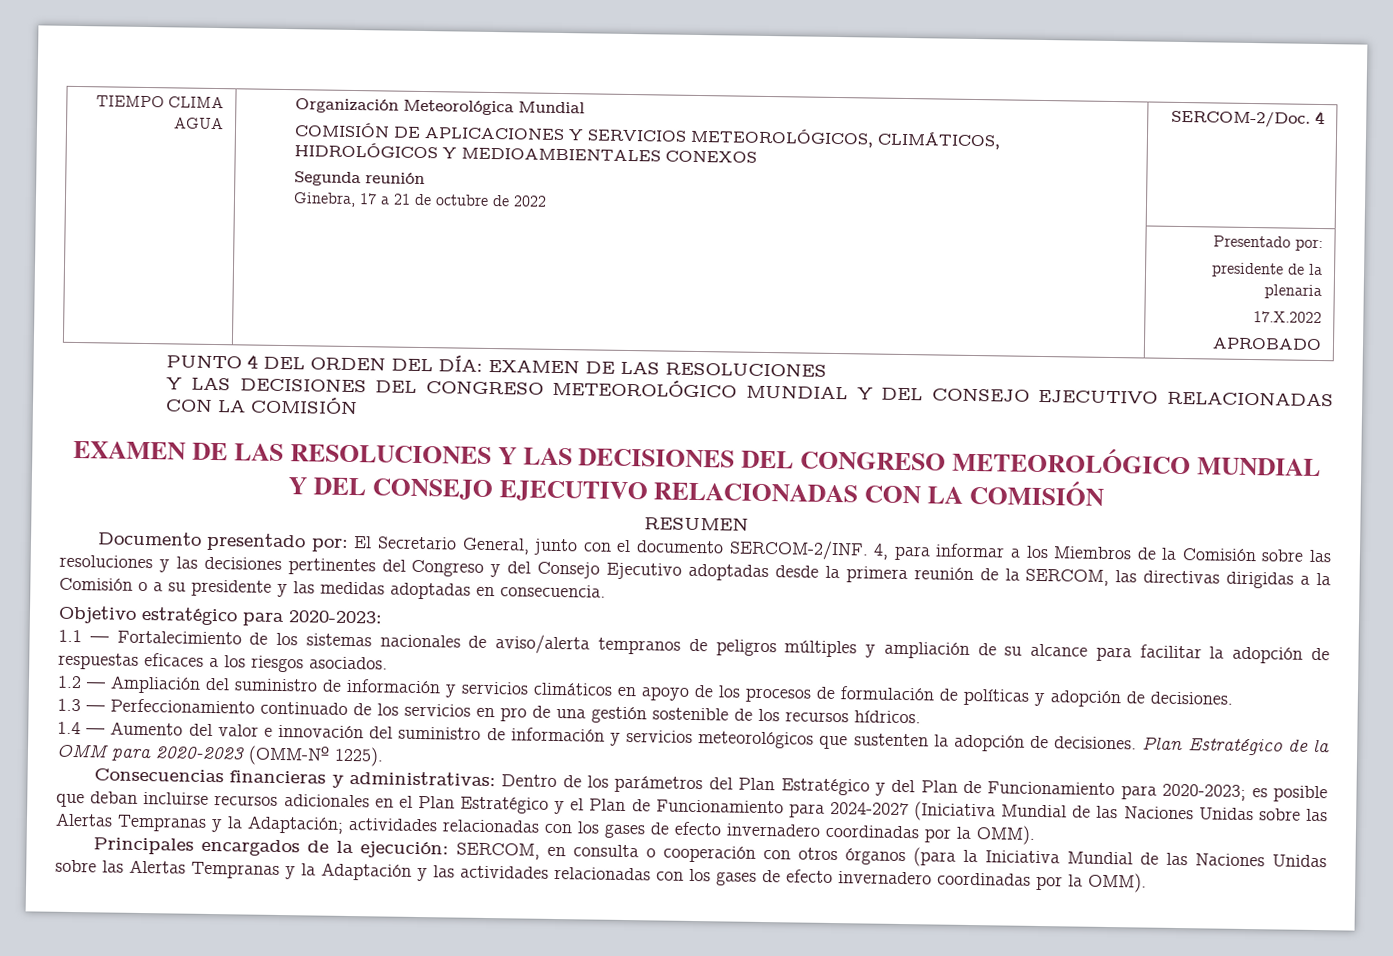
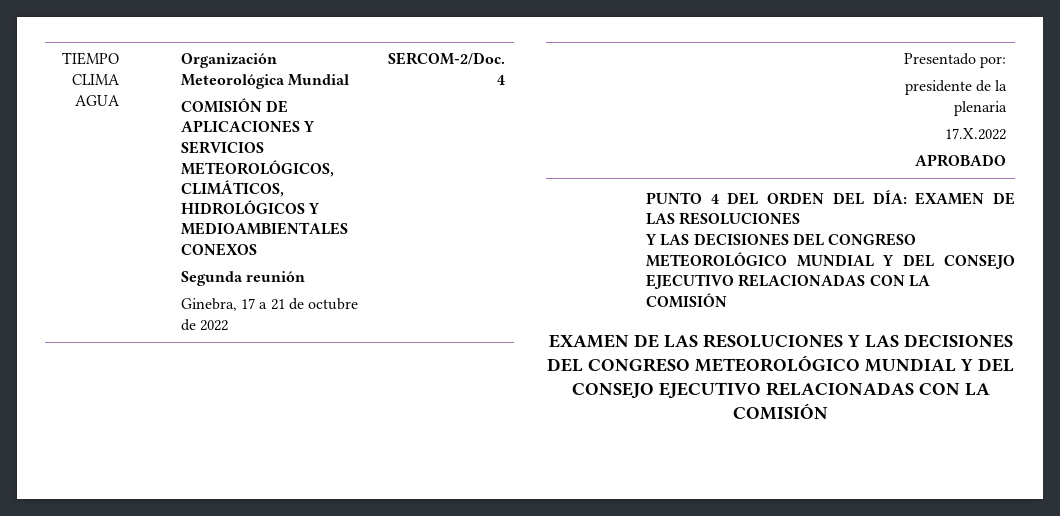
- RESUMEN
- Documento presentado por: El Secretario General, junto con el documento SERCOM-2/INF. 4, para informar a los Miembros de la Comisión sobre las resoluciones y las decisiones pertinentes del Congreso y del Consejo Ejecutivo adoptadas desde la primera reunión de la SERCOM, las directivas dirigidas a la Comisión o a su presidente y las medidas adoptadas en consecuencia.
- Objetivo estratégico para 2020-2023:
- 1.1 — Fortalecimiento de los sistemas nacionales de aviso/alerta tempranos de peligros múltiples y ampliación de su alcance para facilitar la adopción de respuestas eficaces a los riesgos asociados.
- 1.2 — Ampliación del suministro de información y servicios climáticos en apoyo de los procesos de formulación de políticas y adopción de decisiones.
- 1.3 — Perfeccionamiento continuado de los servicios en pro de una gestión sostenible de los recursos hídricos.
- 1.4 — Aumento del valor e innovación del suministro de información y servicios meteorológicos que sustenten la adopción de decisiones. Plan Estratégico de la OMM para 2020-2023 (OMM-Nº 1225).
- Consecuencias financieras y administrativas: Dentro de los parámetros del Plan Estratégico y del Plan de Funcionamiento para 2020-2023; es posible que deban incluirse recursos adicionales en el Plan Estratégico y el Plan de Funcionamiento para 2024-2027 (Iniciativa Mundial de las Naciones Unidas sobre las Alertas Tempranas y la Adaptación; actividades relacionadas con los gases de efecto invernadero coordinadas por la OMM).
- Principales encargados de la ejecución: SERCOM, en consulta o cooperación con otros órganos (para la Iniciativa Mundial de las Naciones Unidas sobre las Alertas Tempranas y la Adaptación y las actividades relacionadas con los gases de efecto invernadero coordinadas por la OMM).

